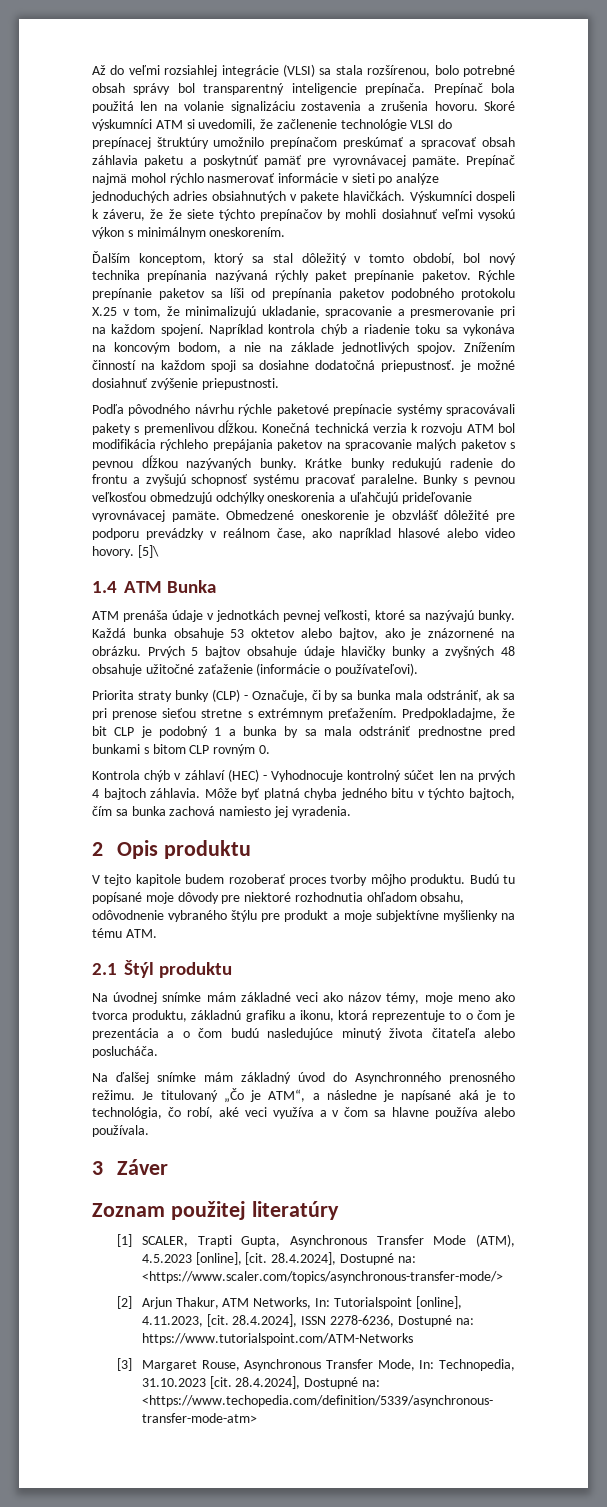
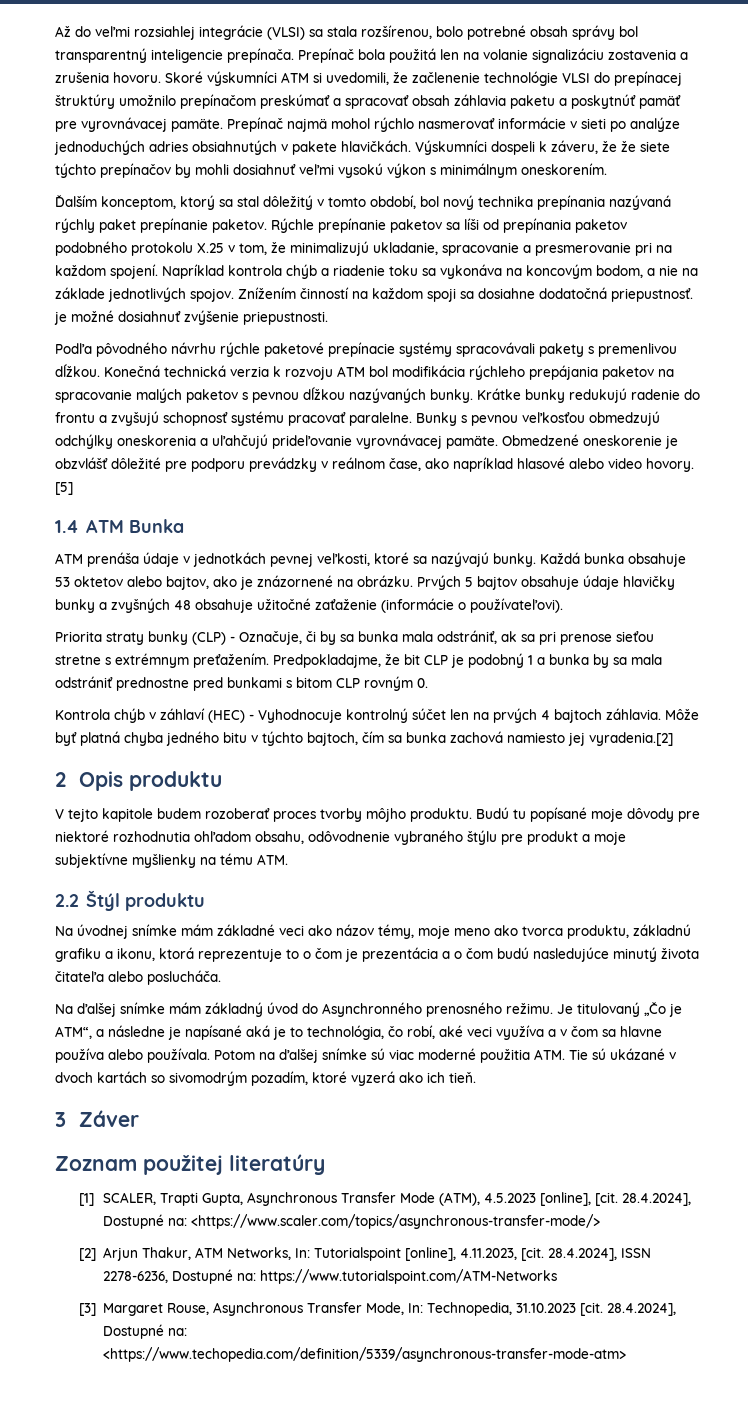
- [5]\
+ [5]
- Môže byť platná chyba jedného bitu v týchto bajtoch, čím sa bunka zachová namiesto jej vyradenia.
+ Môže byť platná chyba jedného bitu v týchto bajtoch, čím sa bunka zachová namiesto jej vyradenia.[2]
- 2.1 Štýl produktu
+ 2.2 Štýl produktu
+ Potom na ďalšej snímke sú viac moderné použitia ATM. Tie sú ukázané v dvoch kartách so sivomodrým pozadím, ktoré vyzerá ako ich tieň.

